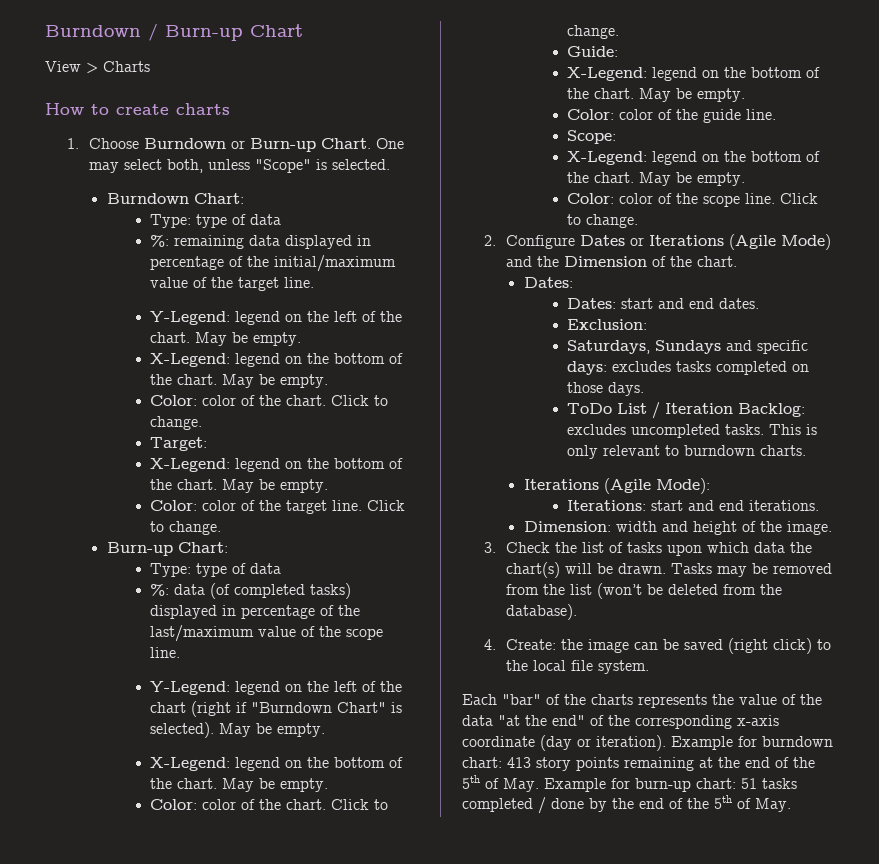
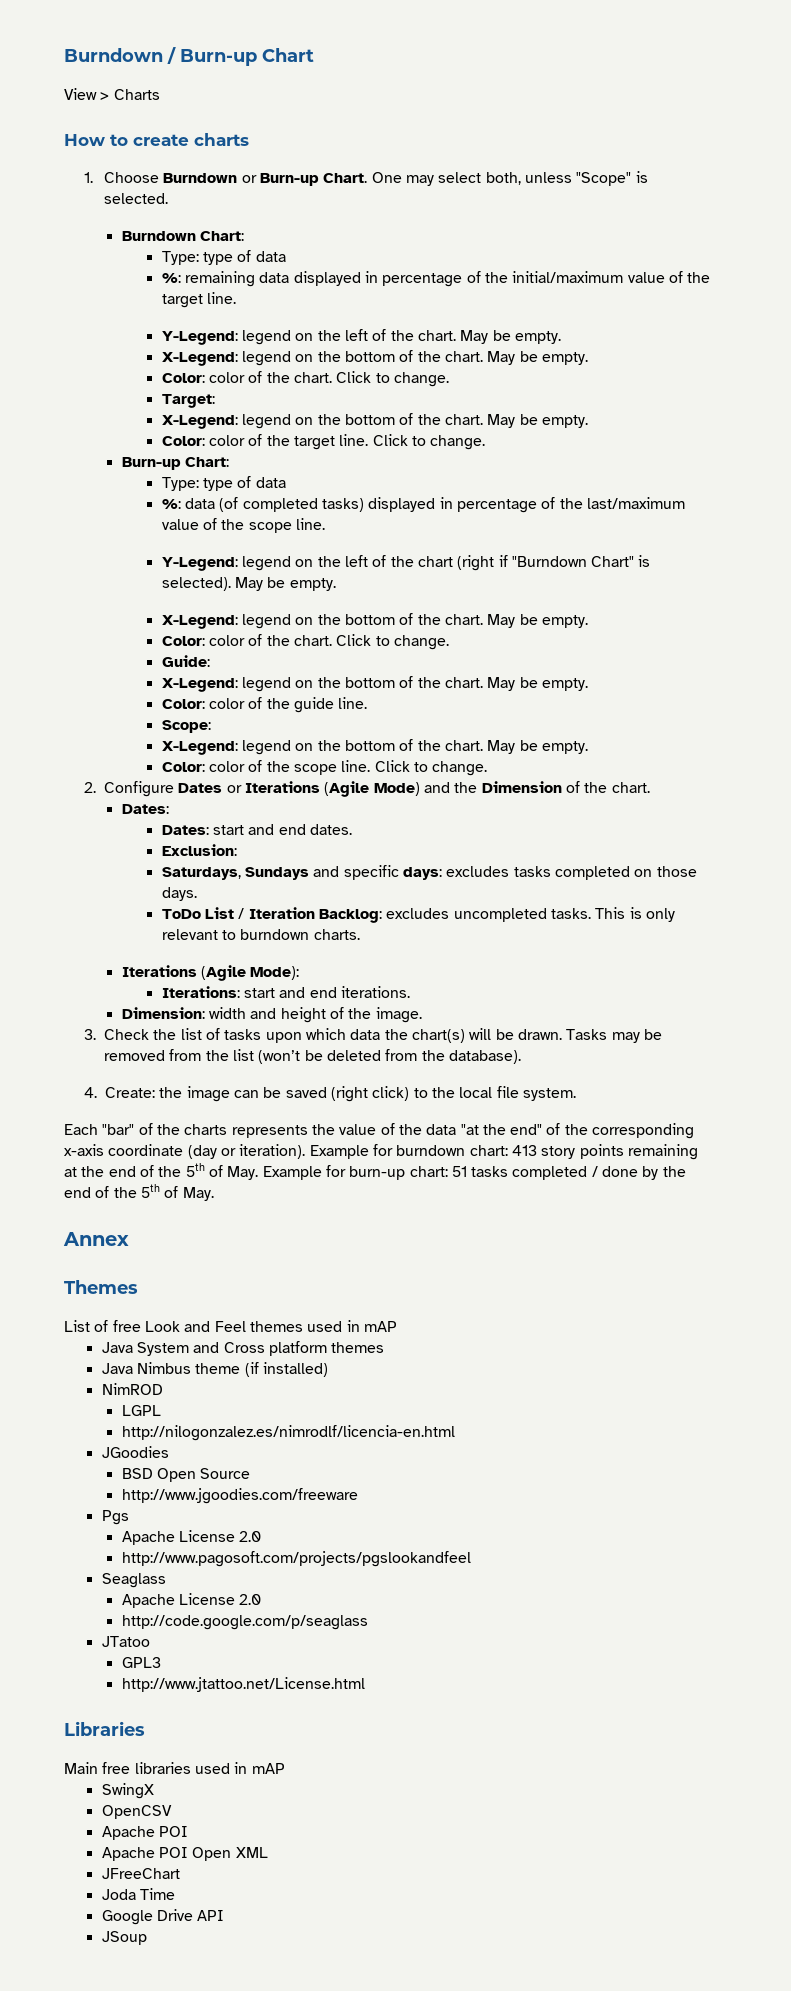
+ Annex
+ Themes
+ List of free Look and Feel themes used in mAP
+ Java System and Cross platform themes
+ Java Nimbus theme (if installed)
+ NimROD
+ LGPL
+ http://nilogonzalez.es/nimrodlf/licencia-en.html
+ JGoodies
+ BSD Open Source
+ http://www.jgoodies.com/freeware
+ Pgs
+ Apache License 2.0
+ http://www.pagosoft.com/projects/pgslookandfeel
+ Seaglass
+ Apache License 2.0
+ http://code.google.com/p/seaglass
+ JTatoo
+ GPL3
+ http://www.jtattoo.net/License.html
+ Libraries
+ Main free libraries used in mAP
+ SwingX
+ OpenCSV
+ Apache POI
+ Apache POI Open XML
+ JFreeChart
+ Joda Time
+ Google Drive API
+ JSoup

